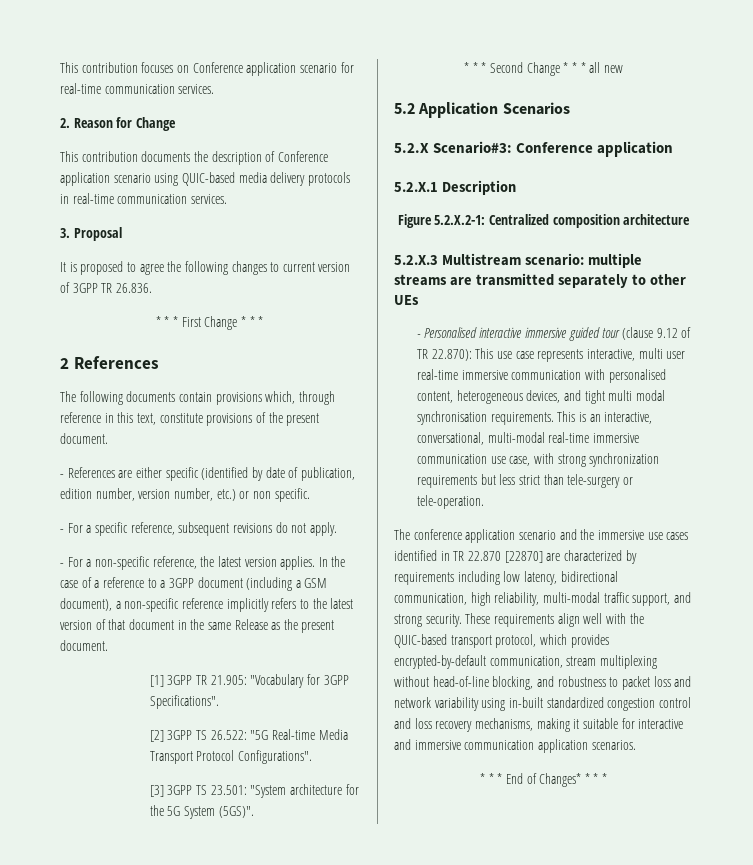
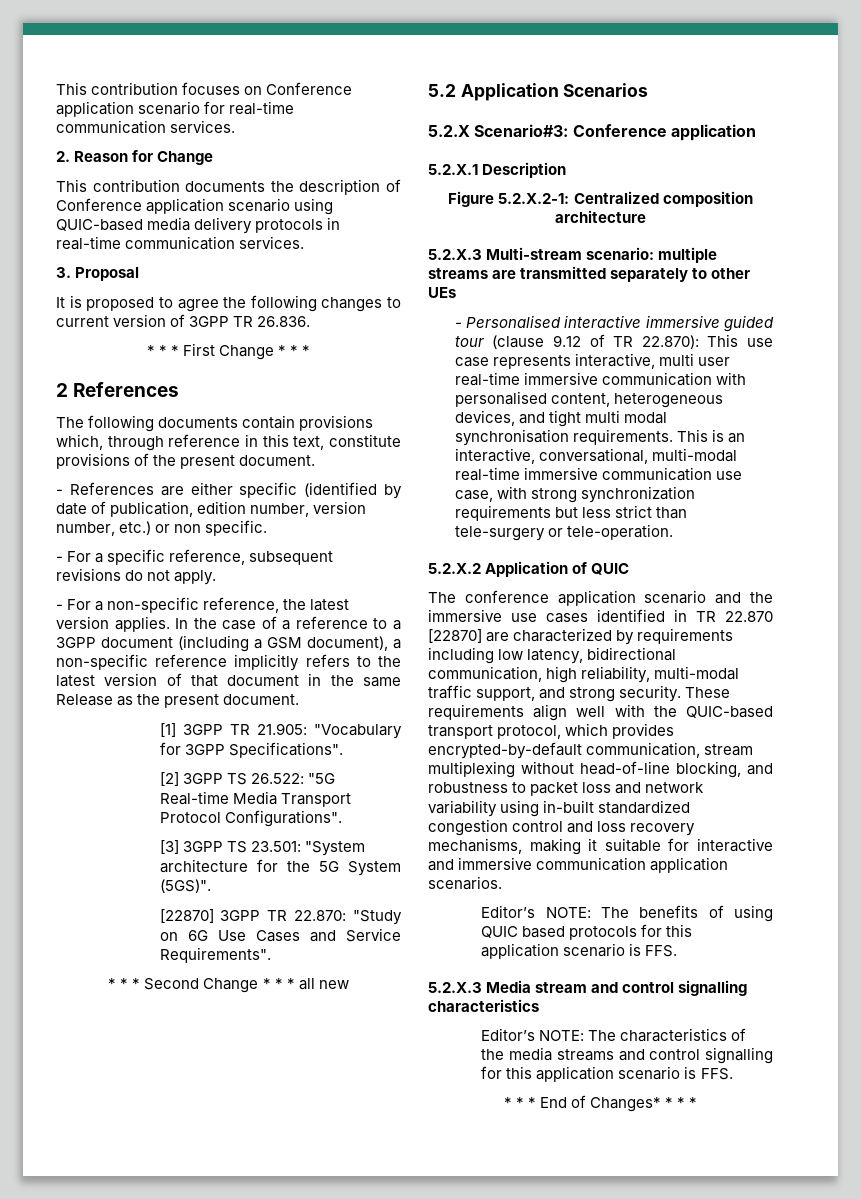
+ [22870] 3GPP TR 22.870: "Study on 6G Use Cases and Service Requirements".
- 5.2.X.3 Multistream scenario: multiple streams are transmitted separately to other UEs
+ 5.2.X.3 Multi-stream scenario: multiple streams are transmitted separately to other UEs
+ 5.2.X.2 Application of QUIC
+ Editor’s NOTE: The benefits of using QUIC based protocols for this application scenario is FFS.
+ 5.2.X.3 Media stream and control signalling characteristics
+ Editor’s NOTE: The characteristics of the media streams and control signalling for this application scenario is FFS.

